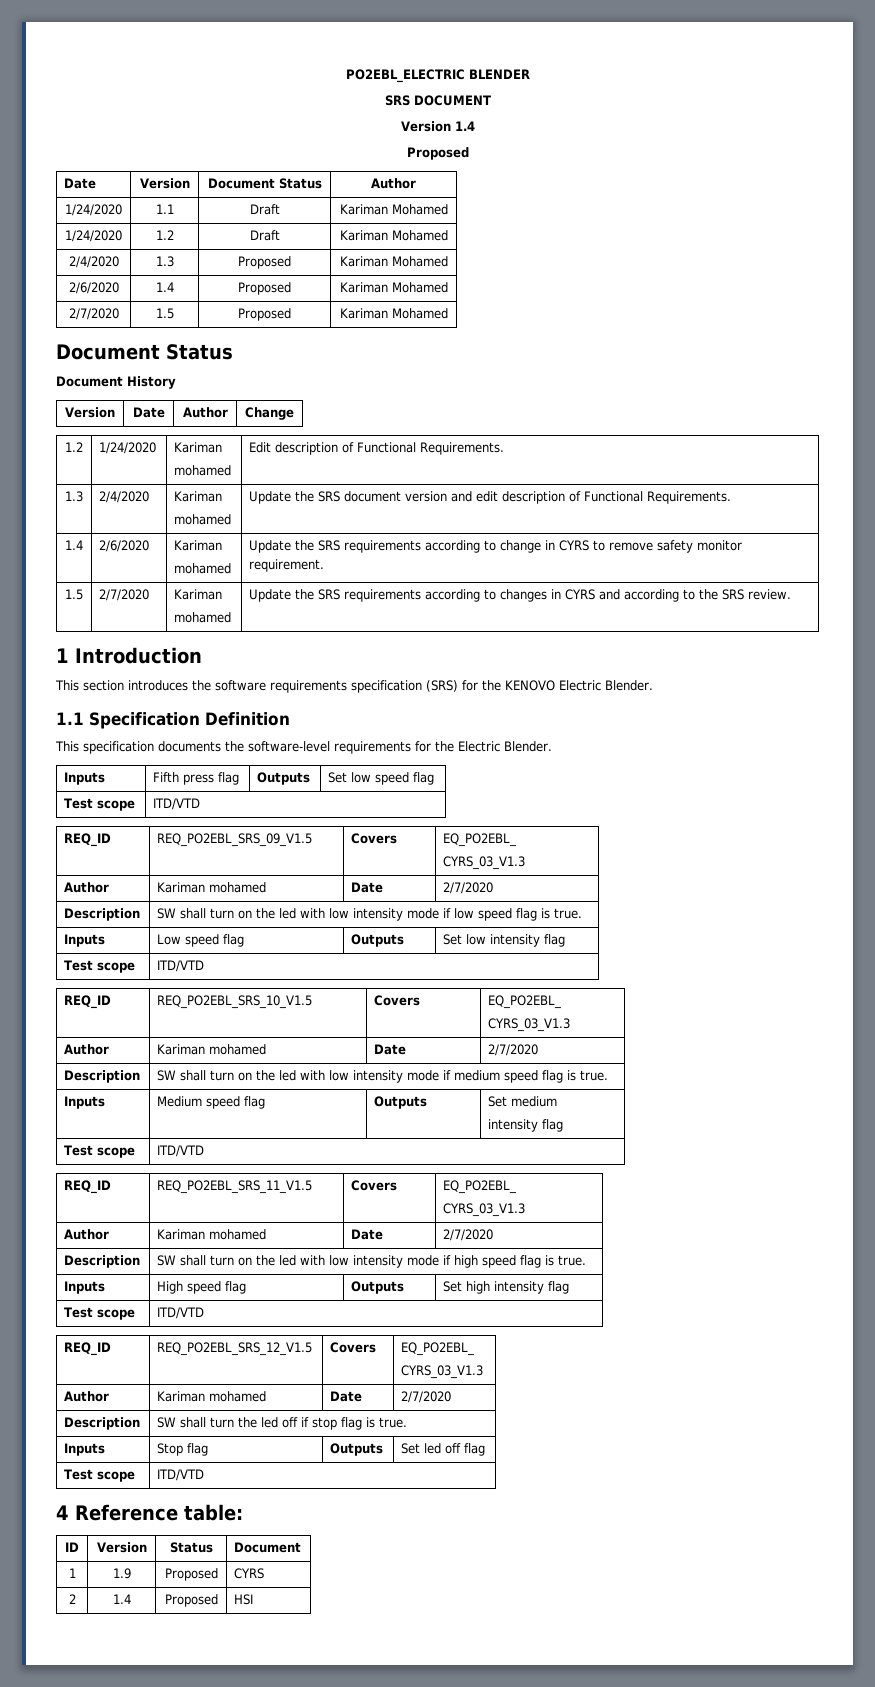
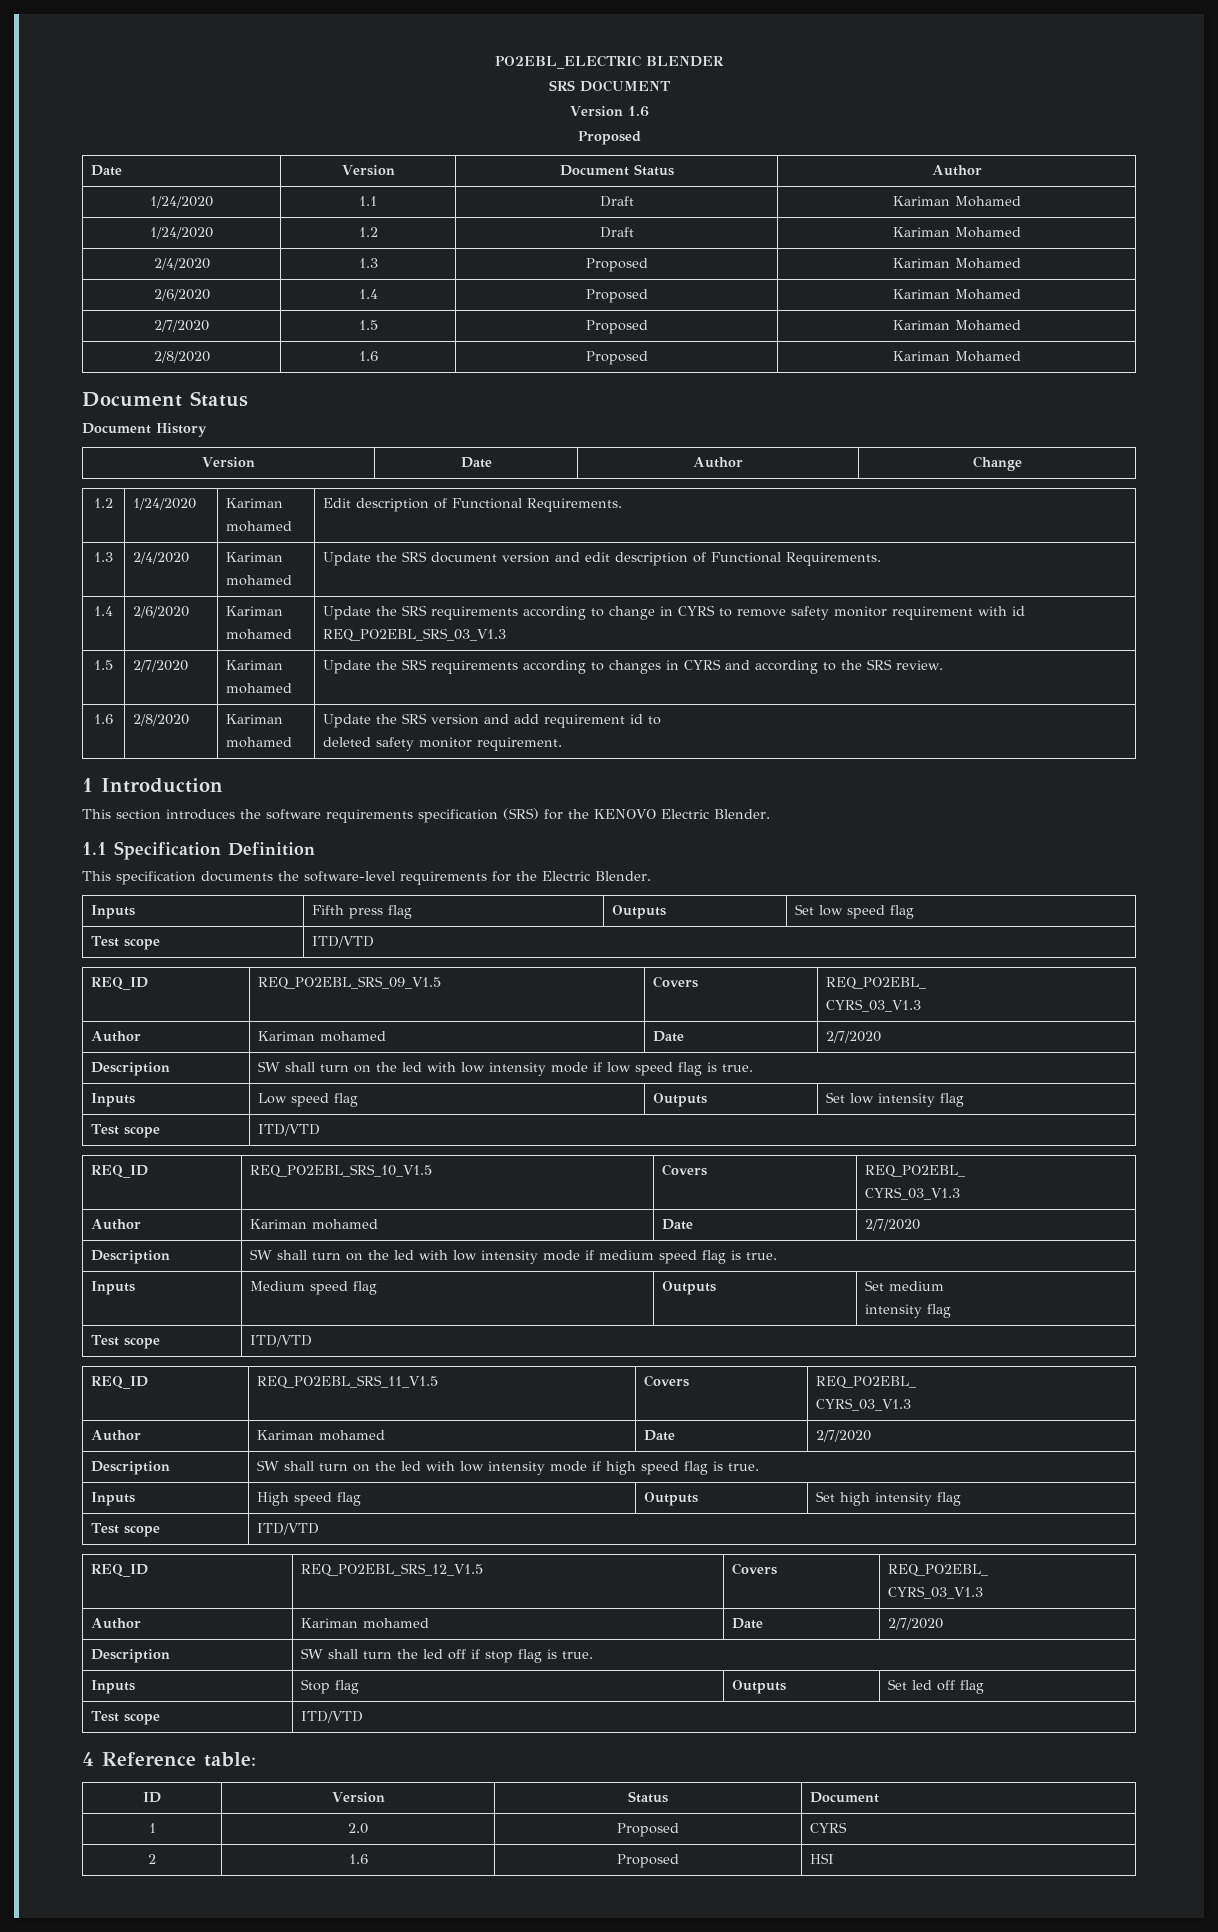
- Version 1.4
+ Version 1.6
+ 2/8/2020 | 1.6 | Proposed | Kariman Mohamed
  1.4 | 2/6/2020 | Kariman
- mohamed | Update the SRS requirements according to change in CYRS to remove safety monitor requirement.
+ mohamed | Update the SRS requirements according to change in CYRS to remove safety monitor requirement with id
+ REQ_PO2EBL_SRS_03_V1.3
+ 1.6 | 2/8/2020 | Kariman
+ mohamed | Update the SRS version and add requirement id to
+ deleted safety monitor requirement.
- REQ_ID | REQ_PO2EBL_SRS_09_V1.5 | Covers | EQ_PO2EBL_
+ REQ_ID | REQ_PO2EBL_SRS_09_V1.5 | Covers | REQ_PO2EBL_
- REQ_ID | REQ_PO2EBL_SRS_10_V1.5 | Covers | EQ_PO2EBL_
+ REQ_ID | REQ_PO2EBL_SRS_10_V1.5 | Covers | REQ_PO2EBL_
- REQ_ID | REQ_PO2EBL_SRS_11_V1.5 | Covers | EQ_PO2EBL_
+ REQ_ID | REQ_PO2EBL_SRS_11_V1.5 | Covers | REQ_PO2EBL_
- REQ_ID | REQ_PO2EBL_SRS_12_V1.5 | Covers | EQ_PO2EBL_
+ REQ_ID | REQ_PO2EBL_SRS_12_V1.5 | Covers | REQ_PO2EBL_
- 1 | 1.9 | Proposed | CYRS
+ 1 | 2.0 | Proposed | CYRS
- 2 | 1.4 | Proposed | HSI
+ 2 | 1.6 | Proposed | HSI

